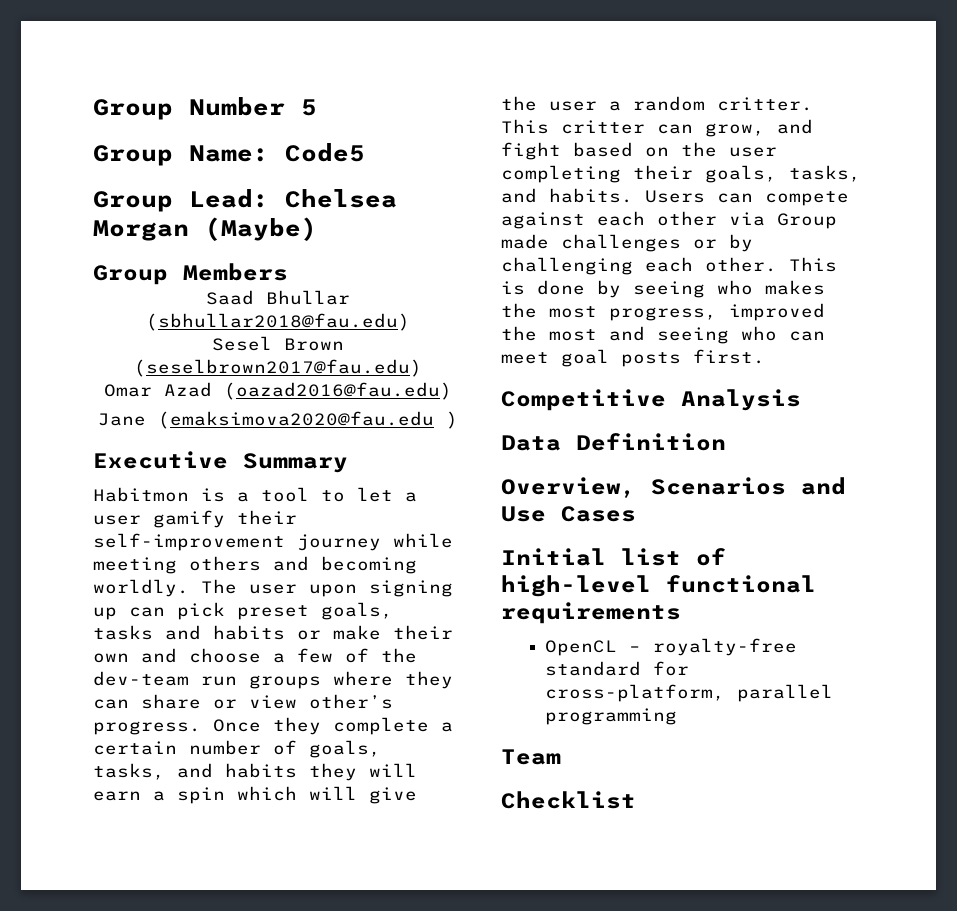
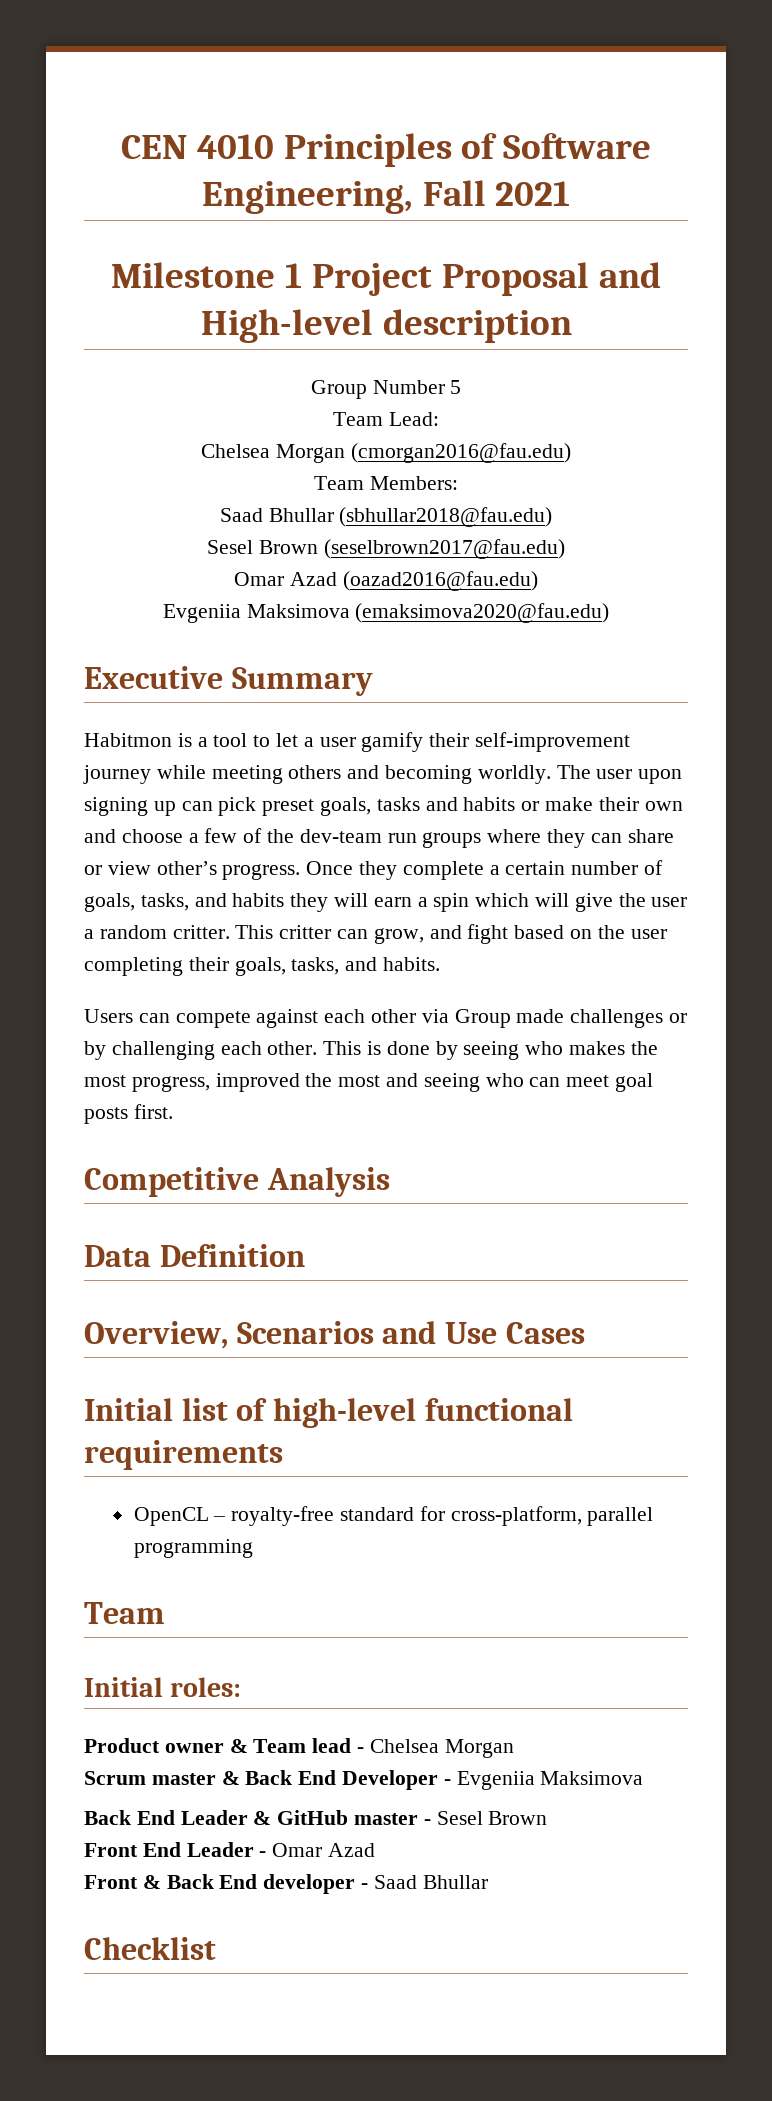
+ CEN 4010 Principles of Software Engineering, Fall 2021
+ Milestone 1 Project Proposal and High-level description
  Group Number 5
- Group Name: Code5
- Group Lead: Chelsea Morgan (Maybe)
- Group Members
+ Team Lead:
+ Chelsea Morgan (cmorgan2016@fau.edu)
+ Team Members:
- Jane (emaksimova2020@fau.edu )
+ Evgeniia Maksimova (emaksimova2020@fau.edu)
- This critter can grow, and fight based on the user completing their goals, tasks, and habits. Users can compete against each other via Group made challenges or by challenging each other.
+ This critter can grow, and fight based on the user completing their goals, tasks, and habits.
+ Users can compete against each other via Group made challenges or by challenging each other.
+ Initial roles:
+ Product owner & Team lead - Chelsea Morgan
+ Scrum master & Back End Developer - Evgeniia Maksimova
+ Back End Leader & GitHub master - Sesel Brown
+ Front End Leader - Omar Azad
+ Front & Back End developer - Saad Bhullar

